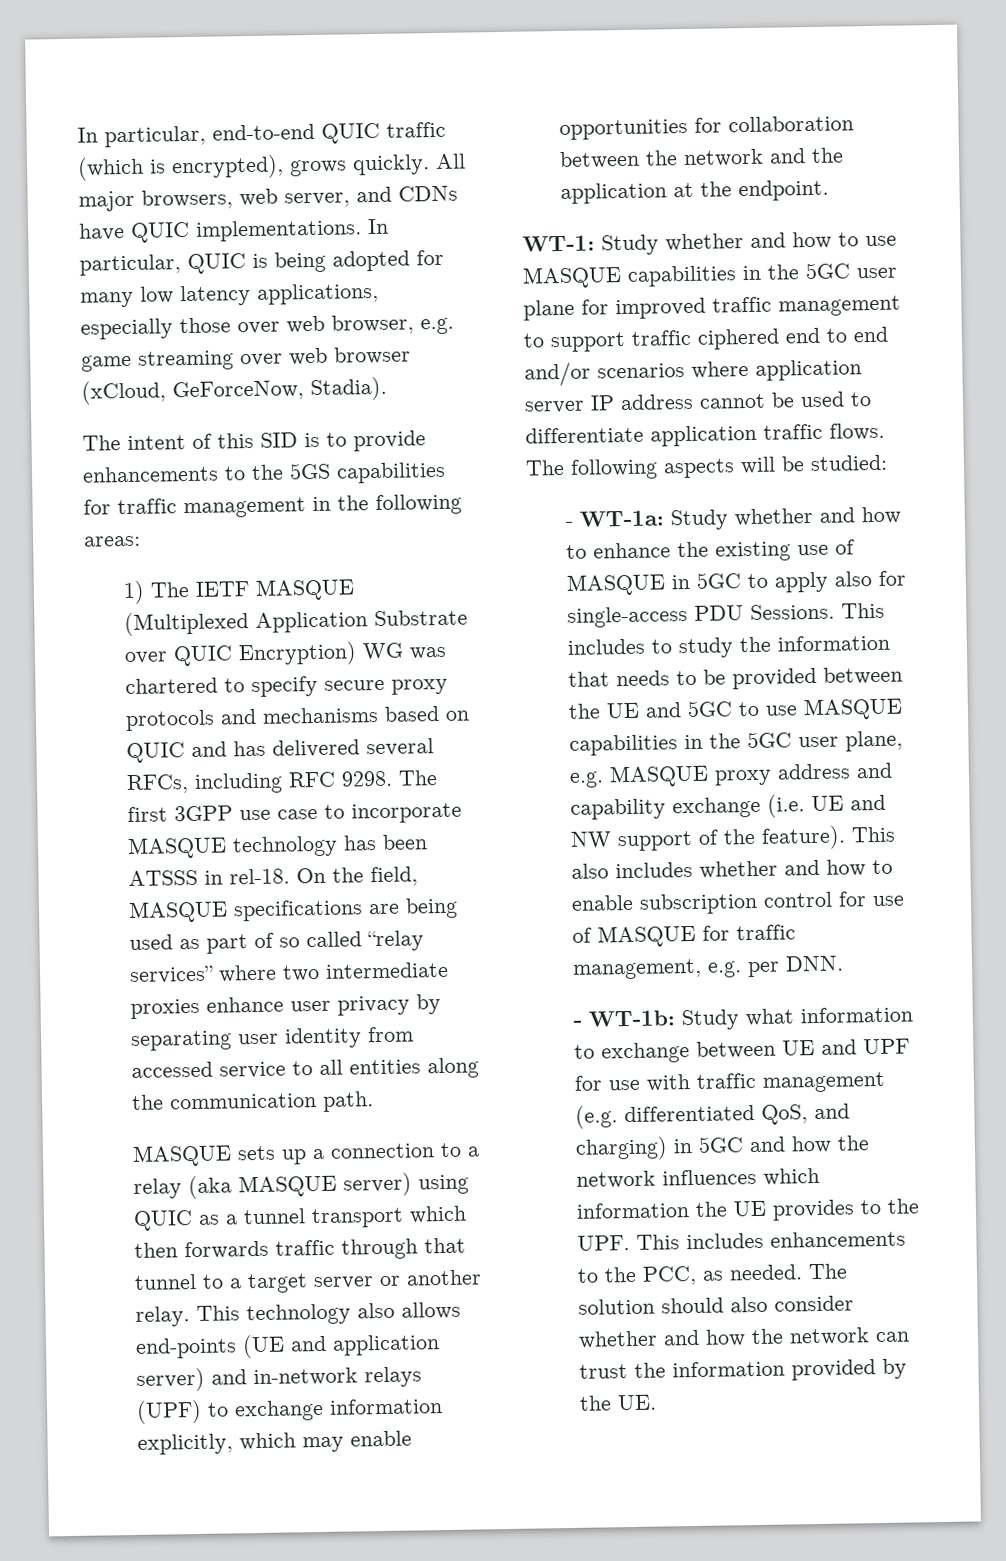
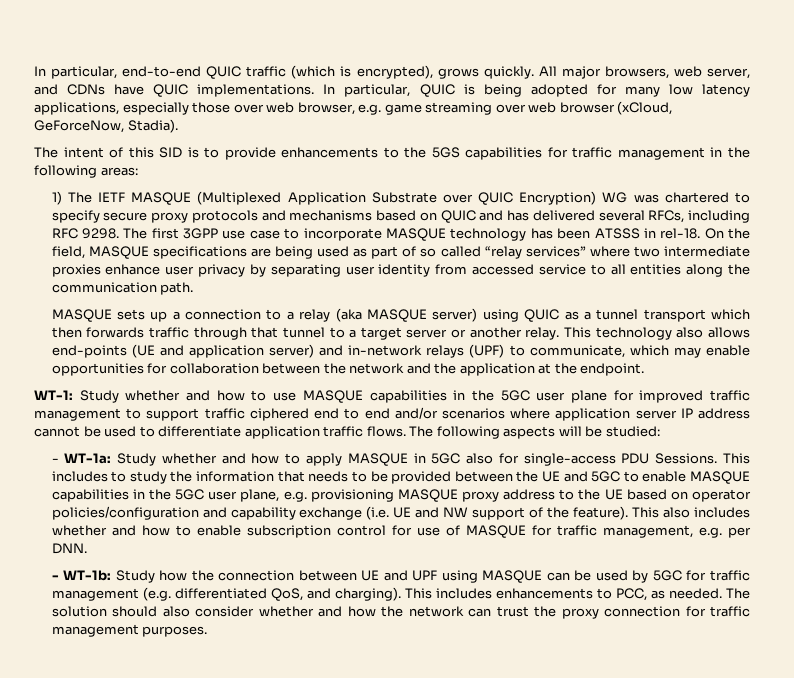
- This technology also allows end-points (UE and application server) and in-network relays (UPF) to exchange information explicitly, which may enable opportunities for collaboration between the network and the application at the endpoint.
+ This technology also allows end-points (UE and application server) and in-network relays (UPF) to communicate, which may enable opportunities for collaboration between the network and the application at the endpoint.
- - WT-1a: Study whether and how to enhance the existing use of MASQUE in 5GC to apply also for single-access PDU Sessions.
+ - WT-1a: Study whether and how to apply MASQUE in 5GC also for single-access PDU Sessions.
- This includes to study the information that needs to be provided between the UE and 5GC to use MASQUE capabilities in the 5GC user plane, e.g. MASQUE proxy address and capability exchange (i.e. UE and NW support of the feature).
+ This includes to study the information that needs to be provided between the UE and 5GC to enable MASQUE capabilities in the 5GC user plane, e.g. provisioning MASQUE proxy address to the UE based on operator policies/configuration and capability exchange (i.e. UE and NW support of the feature).
- - WT-1b: Study what information to exchange between UE and UPF for use with traffic management (e.g. differentiated QoS, and charging) in 5GC and how the network influences which information the UE provides to the UPF. This includes enhancements to the PCC, as needed.
+ - WT-1b: Study how the connection between UE and UPF using MASQUE can be used by 5GC for traffic management (e.g. differentiated QoS, and charging). This includes enhancements to PCC, as needed.
- The solution should also consider whether and how the network can trust the information provided by the UE.
+ The solution should also consider whether and how the network can trust the proxy connection for traffic management purposes.

